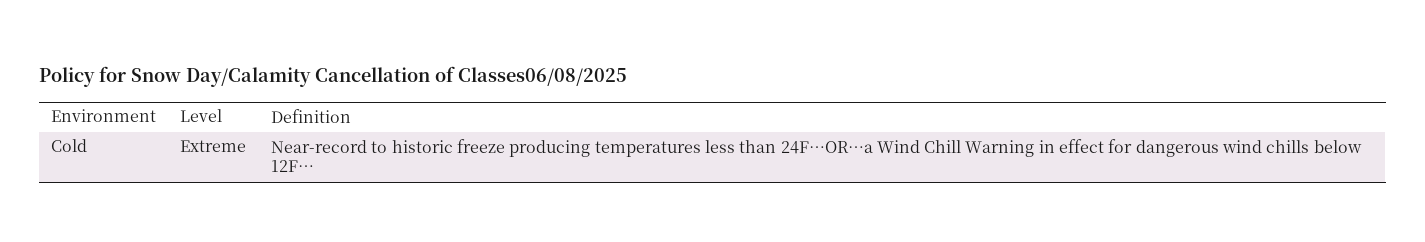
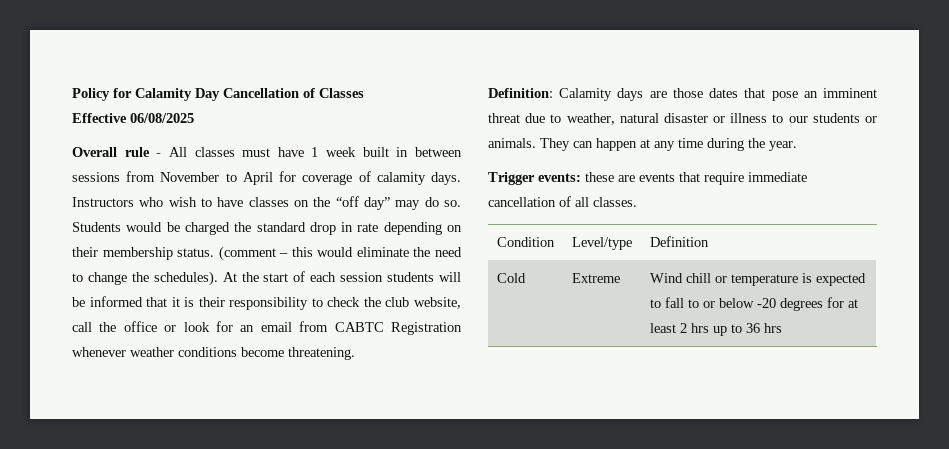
- Policy for Snow Day/Calamity Cancellation of Classes06/08/2025
- Environment | Level | Definition
- Cold | Extreme | Near-record to historic freeze producing temperatures less than 24F…OR…a Wind Chill Warning in effect for dangerous wind chills below 12F…
+ Policy for Calamity Day Cancellation of Classes
+ Effective 06/08/2025
+ Overall rule - All classes must have 1 week built in between sessions from November to April for coverage of calamity days. Instructors who wish to have classes on the “off day” may do so. Students would be charged the standard drop in rate depending on their membership status. (comment – this would eliminate the need to change the schedules). At the start of each session students will be informed that it is their responsibility to check the club website, call the office or look for an email from CABTC Registration whenever weather conditions become threatening.
+ Definition: Calamity days are those dates that pose an imminent threat due to weather, natural disaster or illness to our students or animals. They can happen at any time during the year.
+ Trigger events: these are events that require immediate cancellation of all classes.
+ Condition | Level/type | Definition
+ Cold | Extreme | Wind chill or temperature is expected to fall to or below -20 degrees for at least 2 hrs up to 36 hrs

